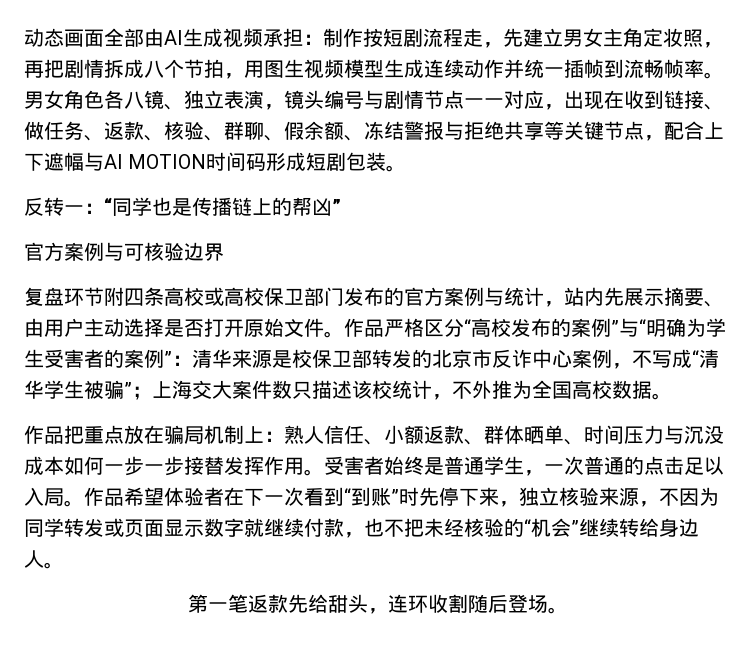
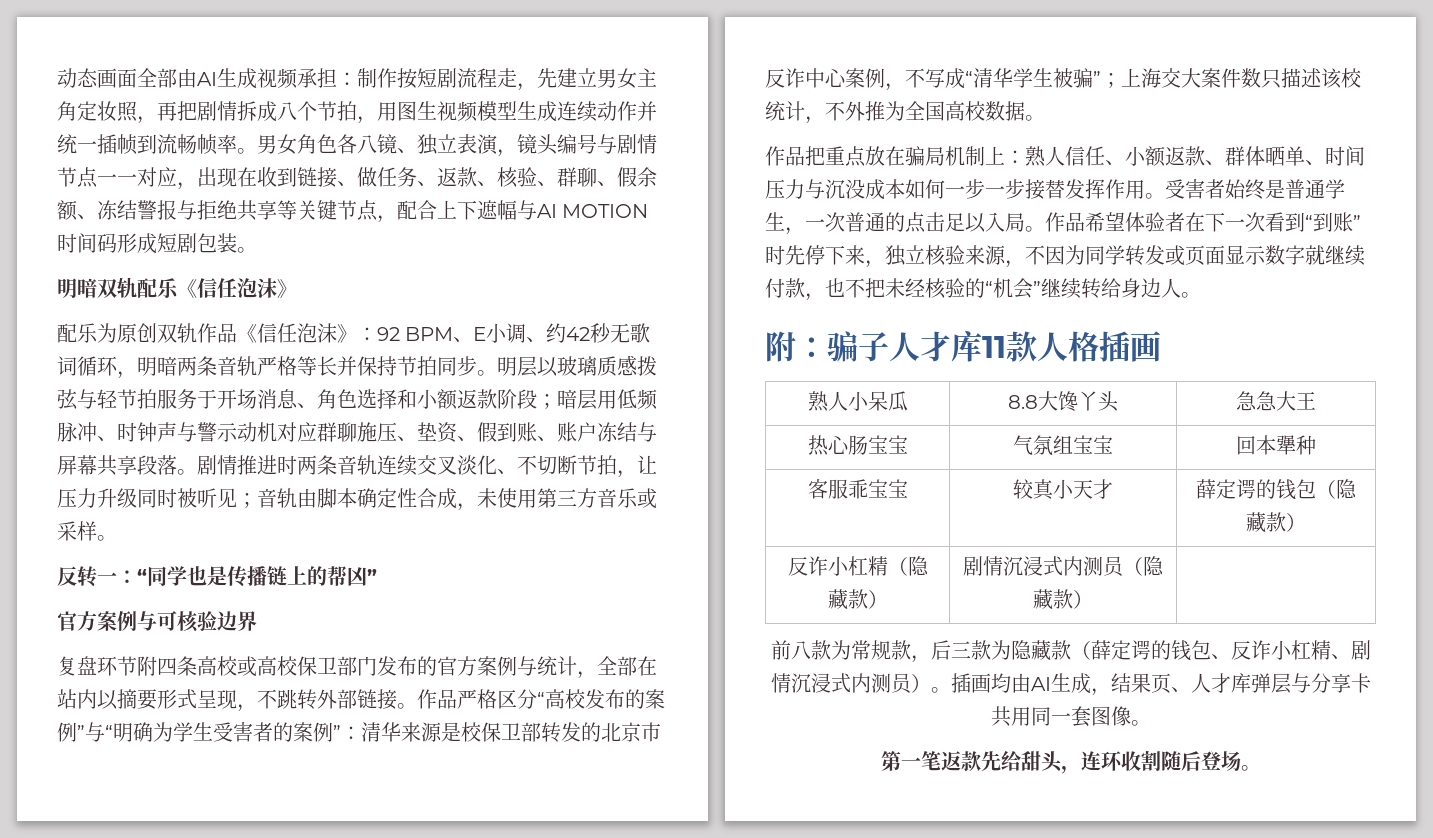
+ 明暗双轨配乐《信任泡沫》
+ 配乐为原创双轨作品《信任泡沫》：92 BPM、E小调、约42秒无歌词循环，明暗两条音轨严格等长并保持节拍同步。明层以玻璃质感拨弦与轻节拍服务于开场消息、角色选择和小额返款阶段；暗层用低频脉冲、时钟声与警示动机对应群聊施压、垫资、假到账、账户冻结与屏幕共享段落。剧情推进时两条音轨连续交叉淡化、不切断节拍，让压力升级同时被听见；音轨由脚本确定性合成，未使用第三方音乐或采样。
- 复盘环节附四条高校或高校保卫部门发布的官方案例与统计，站内先展示摘要、由用户主动选择是否打开原始文件。
+ 复盘环节附四条高校或高校保卫部门发布的官方案例与统计，全部在站内以摘要形式呈现，不跳转外部链接。
+ 附：骗子人才库11款人格插画
+ 熟人小呆瓜 | 8.8大馋丫头 | 急急大王
+ 热心肠宝宝 | 气氛组宝宝 | 回本犟种
+ 客服乖宝宝 | 较真小天才 | 薛定谔的钱包（隐藏款）
+ 反诈小杠精（隐藏款） | 剧情沉浸式内测员（隐藏款） |
+ 前八款为常规款，后三款为隐藏款（薛定谔的钱包、反诈小杠精、剧情沉浸式内测员）。插画均由AI生成，结果页、人才库弹层与分享卡共用同一套图像。

